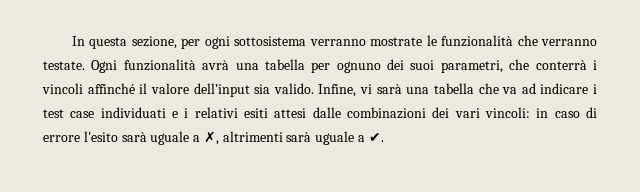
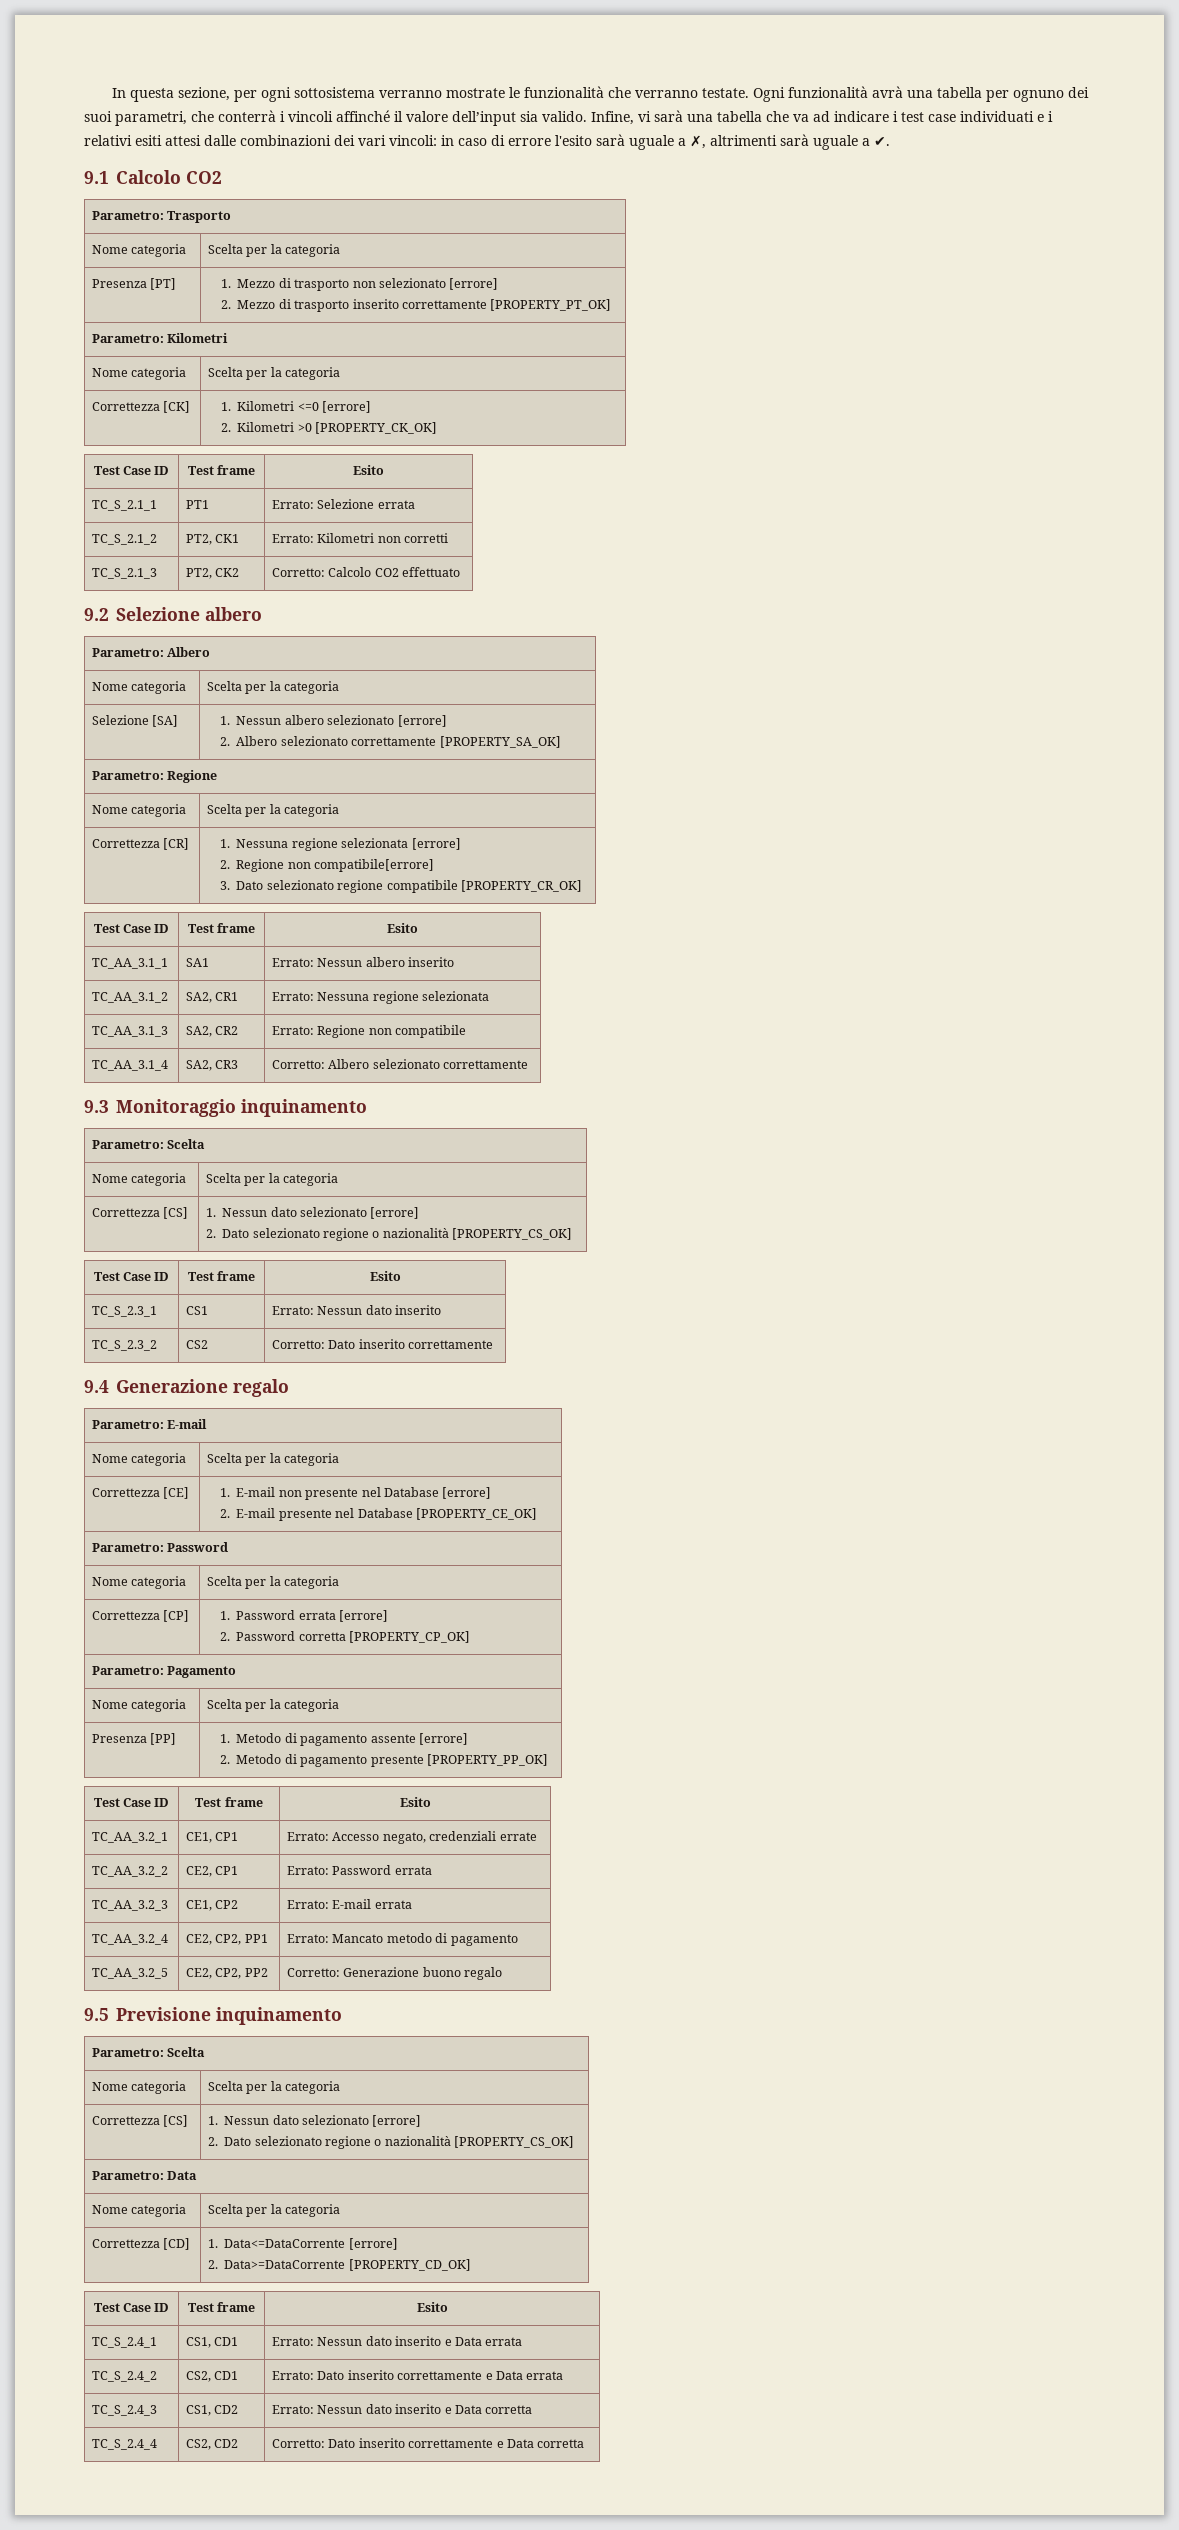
+ 9.1 Calcolo CO2
+ Parametro: Trasporto
+ Nome categoria | Scelta per la categoria
+ Presenza [PT] | 1. Mezzo di trasporto non selezionato [errore]
+ 2. Mezzo di trasporto inserito correttamente [PROPERTY_PT_OK]
+ Parametro: Kilometri
+ Nome categoria | Scelta per la categoria
+ Correttezza [CK] | 1. Kilometri <=0 [errore]
+ 2. Kilometri >0 [PROPERTY_CK_OK]
+ Test Case ID | Test frame | Esito
+ TC_S_2.1_1 | PT1 | Errato: Selezione errata
+ TC_S_2.1_2 | PT2, CK1 | Errato: Kilometri non corretti
+ TC_S_2.1_3 | PT2, CK2 | Corretto: Calcolo CO2 effettuato
+ 9.2 Selezione albero
+ Parametro: Albero
+ Nome categoria | Scelta per la categoria
+ Selezione [SA] | 1. Nessun albero selezionato [errore]
+ 2. Albero selezionato correttamente [PROPERTY_SA_OK]
+ Parametro: Regione
+ Nome categoria | Scelta per la categoria
+ Correttezza [CR] | 1. Nessuna regione selezionata [errore]
+ 2. Regione non compatibile[errore]
+ 3. Dato selezionato regione compatibile [PROPERTY_CR_OK]
+ Test Case ID | Test frame | Esito
+ TC_AA_3.1_1 | SA1 | Errato: Nessun albero inserito
+ TC_AA_3.1_2 | SA2, CR1 | Errato: Nessuna regione selezionata
+ TC_AA_3.1_3 | SA2, CR2 | Errato: Regione non compatibile
+ TC_AA_3.1_4 | SA2, CR3 | Corretto: Albero selezionato correttamente
+ 9.3 Monitoraggio inquinamento
+ Parametro: Scelta
+ Nome categoria | Scelta per la categoria
+ Correttezza [CS] | 1. Nessun dato selezionato [errore]
+ 2. Dato selezionato regione o nazionalità [PROPERTY_CS_OK]
+ Test Case ID | Test frame | Esito
+ TC_S_2.3_1 | CS1 | Errato: Nessun dato inserito
+ TC_S_2.3_2 | CS2 | Corretto: Dato inserito correttamente
+ 9.4 Generazione regalo
+ Parametro: E-mail
+ Nome categoria | Scelta per la categoria
+ Correttezza [CE] | 1. E-mail non presente nel Database [errore]
+ 2. E-mail presente nel Database [PROPERTY_CE_OK]
+ Parametro: Password
+ Nome categoria | Scelta per la categoria
+ Correttezza [CP] | 1. Password errata [errore]
+ 2. Password corretta [PROPERTY_CP_OK]
+ Parametro: Pagamento
+ Nome categoria | Scelta per la categoria
+ Presenza [PP] | 1. Metodo di pagamento assente [errore]
+ 2. Metodo di pagamento presente [PROPERTY_PP_OK]
+ Test Case ID | Test frame | Esito
+ TC_AA_3.2_1 | CE1, CP1 | Errato: Accesso negato, credenziali errate
+ TC_AA_3.2_2 | CE2, CP1 | Errato: Password errata
+ TC_AA_3.2_3 | CE1, CP2 | Errato: E-mail errata
+ TC_AA_3.2_4 | CE2, CP2, PP1 | Errato: Mancato metodo di pagamento
+ TC_AA_3.2_5 | CE2, CP2, PP2 | Corretto: Generazione buono regalo
+ 9.5 Previsione inquinamento
+ Parametro: Scelta
+ Nome categoria | Scelta per la categoria
+ Correttezza [CS] | 1. Nessun dato selezionato [errore]
+ 2. Dato selezionato regione o nazionalità [PROPERTY_CS_OK]
+ Parametro: Data
+ Nome categoria | Scelta per la categoria
+ Correttezza [CD] | 1. Data<=DataCorrente [errore]
+ 2. Data>=DataCorrente [PROPERTY_CD_OK]
+ Test Case ID | Test frame | Esito
+ TC_S_2.4_1 | CS1, CD1 | Errato: Nessun dato inserito e Data errata
+ TC_S_2.4_2 | CS2, CD1 | Errato: Dato inserito correttamente e Data errata
+ TC_S_2.4_3 | CS1, CD2 | Errato: Nessun dato inserito e Data corretta
+ TC_S_2.4_4 | CS2, CD2 | Corretto: Dato inserito correttamente e Data corretta

